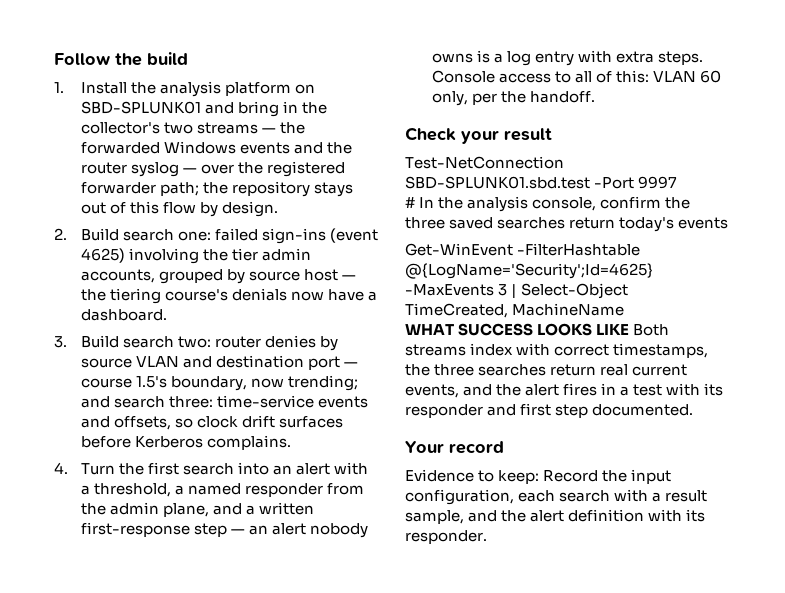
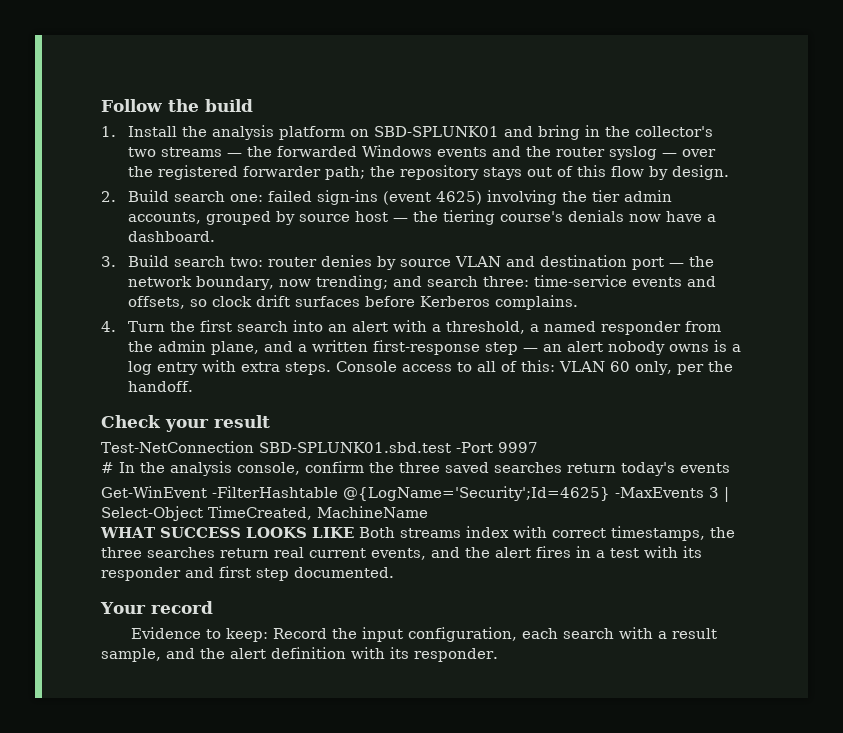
- 3. Build search two: router denies by source VLAN and destination port — course 1.5's boundary, now trending; and search three: time-service events and offsets, so clock drift surfaces before Kerberos complains.
+ 3. Build search two: router denies by source VLAN and destination port — the network boundary, now trending; and search three: time-service events and offsets, so clock drift surfaces before Kerberos complains.

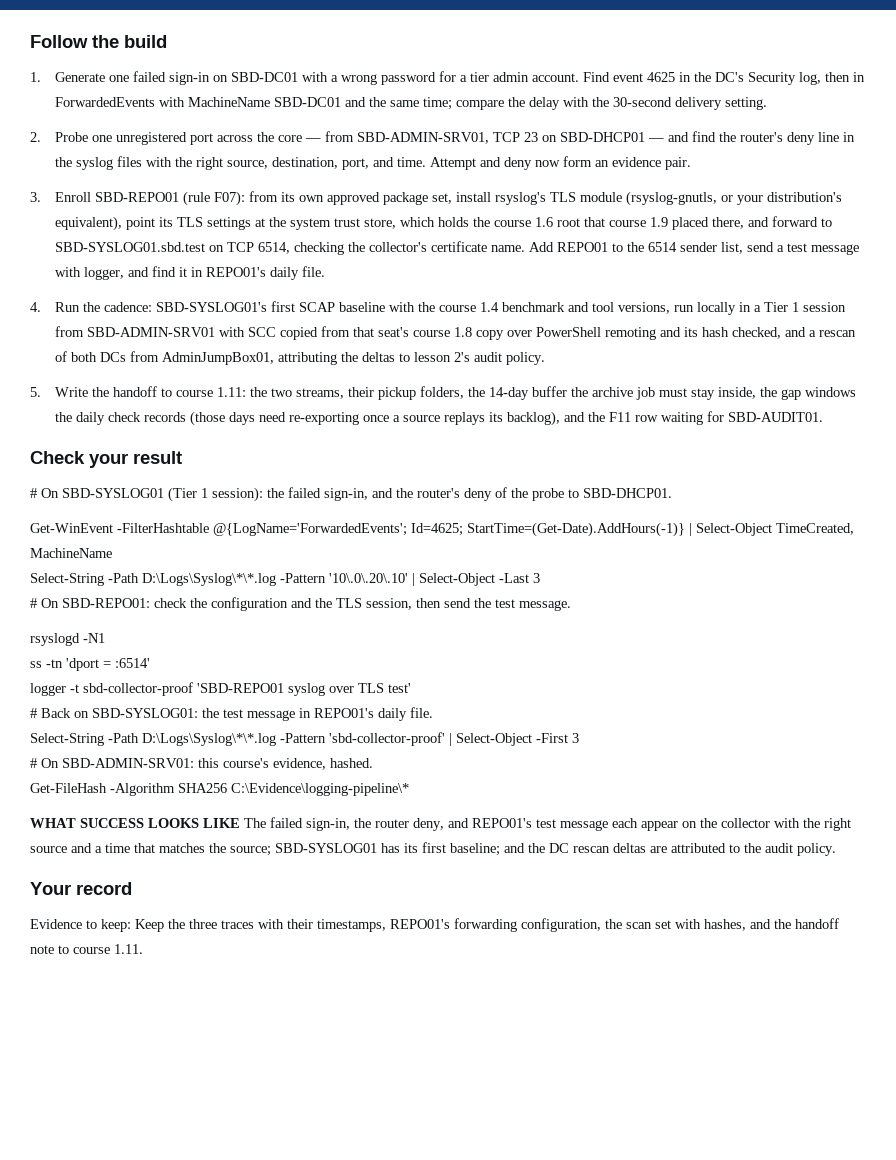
- 1. Install the analysis platform on SBD-SPLUNK01 and bring in the collector's two streams — the forwarded Windows events and the router syslog — over the registered forwarder path; the repository stays out of this flow by design.
- 2. Build search one: failed sign-ins (event 4625) involving the tier admin accounts, grouped by source host — the tiering course's denials now have a dashboard.
- 3. Build search two: router denies by source VLAN and destination port — the network boundary, now trending; and search three: time-service events and offsets, so clock drift surfaces before Kerberos complains.
- 4. Turn the first search into an alert with a threshold, a named responder from the admin plane, and a written first-response step — an alert nobody owns is a log entry with extra steps. Console access to all of this: VLAN 60 only, per the handoff.
+ 1. Generate one failed sign-in on SBD-DC01 with a wrong password for a tier admin account. Find event 4625 in the DC's Security log, then in ForwardedEvents with MachineName SBD-DC01 and the same time; compare the delay with the 30-second delivery setting.
+ 2. Probe one unregistered port across the core — from SBD-ADMIN-SRV01, TCP 23 on SBD-DHCP01 — and find the router's deny line in the syslog files with the right source, destination, port, and time. Attempt and deny now form an evidence pair.
+ 3. Enroll SBD-REPO01 (rule F07): from its own approved package set, install rsyslog's TLS module (rsyslog-gnutls, or your distribution's equivalent), point its TLS settings at the system trust store, which holds the course 1.6 root that course 1.9 placed there, and forward to SBD-SYSLOG01.sbd.test on TCP 6514, checking the collector's certificate name. Add REPO01 to the 6514 sender list, send a test message with logger, and find it in REPO01's daily file.
+ 4. Run the cadence: SBD-SYSLOG01's first SCAP baseline with the course 1.4 benchmark and tool versions, run locally in a Tier 1 session from SBD-ADMIN-SRV01 with SCC copied from that seat's course 1.8 copy over PowerShell remoting and its hash checked, and a rescan of both DCs from AdminJumpBox01, attributing the deltas to lesson 2's audit policy.
+ 5. Write the handoff to course 1.11: the two streams, their pickup folders, the 14-day buffer the archive job must stay inside, the gap windows the daily check records (those days need re-exporting once a source replays its backlog), and the F11 row waiting for SBD-AUDIT01.
  Check your result
- Test-NetConnection SBD-SPLUNK01.sbd.test -Port 9997
- # In the analysis console, confirm the three saved searches return today's events
+ # On SBD-SYSLOG01 (Tier 1 session): the failed sign-in, and the router's deny of the probe to SBD-DHCP01.
- Get-WinEvent -FilterHashtable @{LogName='Security';Id=4625} -MaxEvents 3 | Select-Object TimeCreated, MachineName
+ Get-WinEvent -FilterHashtable @{LogName='ForwardedEvents'; Id=4625; StartTime=(Get-Date).AddHours(-1)} | Select-Object TimeCreated, MachineName
- WHAT SUCCESS LOOKS LIKE Both streams index with correct timestamps, the three searches return real current events, and the alert fires in a test with its responder and first step documented.
+ Select-String -Path D:\Logs\Syslog\*\*.log -Pattern '10\.0\.20\.10' | Select-Object -Last 3
+ # On SBD-REPO01: check the configuration and the TLS session, then send the test message.
+ rsyslogd -N1
+ ss -tn 'dport = :6514'
+ logger -t sbd-collector-proof 'SBD-REPO01 syslog over TLS test'
+ # Back on SBD-SYSLOG01: the test message in REPO01's daily file.
+ Select-String -Path D:\Logs\Syslog\*\*.log -Pattern 'sbd-collector-proof' | Select-Object -First 3
+ # On SBD-ADMIN-SRV01: this course's evidence, hashed.
+ Get-FileHash -Algorithm SHA256 C:\Evidence\logging-pipeline\*
+ WHAT SUCCESS LOOKS LIKE The failed sign-in, the router deny, and REPO01's test message each appear on the collector with the right source and a time that matches the source; SBD-SYSLOG01 has its first baseline; and the DC rescan deltas are attributed to the audit policy.
- Evidence to keep: Record the input configuration, each search with a result sample, and the alert definition with its responder.
+ Evidence to keep: Keep the three traces with their timestamps, REPO01's forwarding configuration, the scan set with hashes, and the handoff note to course 1.11.

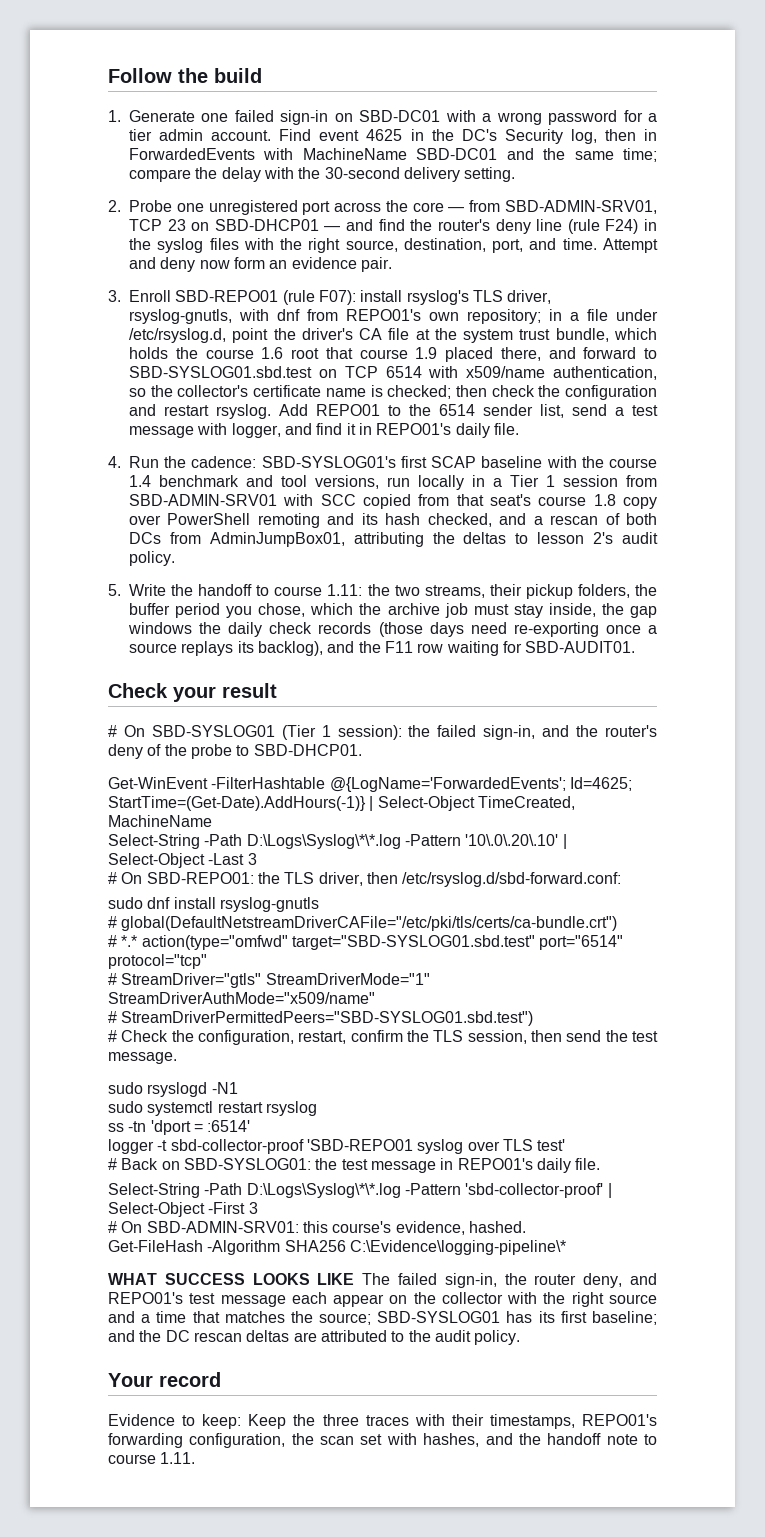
- 2. Probe one unregistered port across the core — from SBD-ADMIN-SRV01, TCP 23 on SBD-DHCP01 — and find the router's deny line in the syslog files with the right source, destination, port, and time.
+ 2. Probe one unregistered port across the core — from SBD-ADMIN-SRV01, TCP 23 on SBD-DHCP01 — and find the router's deny line (rule F24) in the syslog files with the right source, destination, port, and time.
- 3. Enroll SBD-REPO01 (rule F07): from its own approved package set, install rsyslog's TLS module (rsyslog-gnutls, or your distribution's equivalent), point its TLS settings at the system trust store, which holds the course 1.6 root that course 1.9 placed there, and forward to SBD-SYSLOG01.sbd.test on TCP 6514, checking the collector's certificate name.
+ 3. Enroll SBD-REPO01 (rule F07): install rsyslog's TLS driver, rsyslog-gnutls, with dnf from REPO01's own repository; in a file under /etc/rsyslog.d, point the driver's CA file at the system trust bundle, which holds the course 1.6 root that course 1.9 placed there, and forward to SBD-SYSLOG01.sbd.test on TCP 6514 with x509/name authentication, so the collector's certificate name is checked; then check the configuration and restart rsyslog.
- 5. Write the handoff to course 1.11: the two streams, their pickup folders, the 14-day buffer the archive job must stay inside, the gap windows the daily check records (those days need re-exporting once a source replays its backlog), and the F11 row waiting for SBD-AUDIT01.
+ 5. Write the handoff to course 1.11: the two streams, their pickup folders, the buffer period you chose, which the archive job must stay inside, the gap windows the daily check records (those days need re-exporting once a source replays its backlog), and the F11 row waiting for SBD-AUDIT01.
- # On SBD-REPO01: check the configuration and the TLS session, then send the test message.
+ # On SBD-REPO01: the TLS driver, then /etc/rsyslog.d/sbd-forward.conf:
+ sudo dnf install rsyslog-gnutls
+ # global(DefaultNetstreamDriverCAFile="/etc/pki/tls/certs/ca-bundle.crt")
+ # *.* action(type="omfwd" target="SBD-SYSLOG01.sbd.test" port="6514" protocol="tcp"
+ # StreamDriver="gtls" StreamDriverMode="1" StreamDriverAuthMode="x509/name"
+ # StreamDriverPermittedPeers="SBD-SYSLOG01.sbd.test")
+ # Check the configuration, restart, confirm the TLS session, then send the test message.
- rsyslogd -N1
+ sudo rsyslogd -N1
+ sudo systemctl restart rsyslog

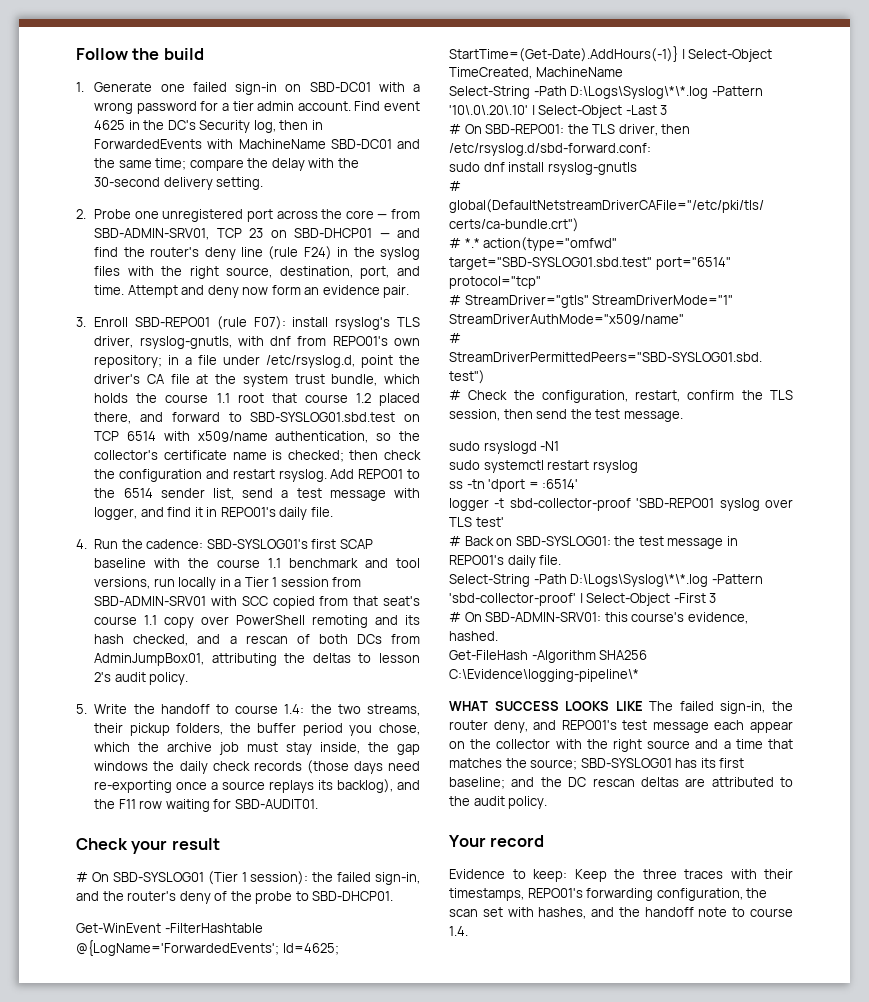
- in a file under /etc/rsyslog.d, point the driver's CA file at the system trust bundle, which holds the course 1.6 root that course 1.9 placed there, and forward to SBD-SYSLOG01.sbd.test on TCP 6514 with x509/name authentication, so the collector's certificate name is checked;
+ in a file under /etc/rsyslog.d, point the driver's CA file at the system trust bundle, which holds the course 1.1 root that course 1.2 placed there, and forward to SBD-SYSLOG01.sbd.test on TCP 6514 with x509/name authentication, so the collector's certificate name is checked;
- 4. Run the cadence: SBD-SYSLOG01's first SCAP baseline with the course 1.4 benchmark and tool versions, run locally in a Tier 1 session from SBD-ADMIN-SRV01 with SCC copied from that seat's course 1.8 copy over PowerShell remoting and its hash checked, and a rescan of both DCs from AdminJumpBox01, attributing the deltas to lesson 2's audit policy.
+ 4. Run the cadence: SBD-SYSLOG01's first SCAP baseline with the course 1.1 benchmark and tool versions, run locally in a Tier 1 session from SBD-ADMIN-SRV01 with SCC copied from that seat's course 1.1 copy over PowerShell remoting and its hash checked, and a rescan of both DCs from AdminJumpBox01, attributing the deltas to lesson 2's audit policy.
- 5. Write the handoff to course 1.11: the two streams, their pickup folders, the buffer period you chose, which the archive job must stay inside, the gap windows the daily check records (those days need re-exporting once a source replays its backlog), and the F11 row waiting for SBD-AUDIT01.
+ 5. Write the handoff to course 1.4: the two streams, their pickup folders, the buffer period you chose, which the archive job must stay inside, the gap windows the daily check records (those days need re-exporting once a source replays its backlog), and the F11 row waiting for SBD-AUDIT01.
- Evidence to keep: Keep the three traces with their timestamps, REPO01's forwarding configuration, the scan set with hashes, and the handoff note to course 1.11.
+ Evidence to keep: Keep the three traces with their timestamps, REPO01's forwarding configuration, the scan set with hashes, and the handoff note to course 1.4.

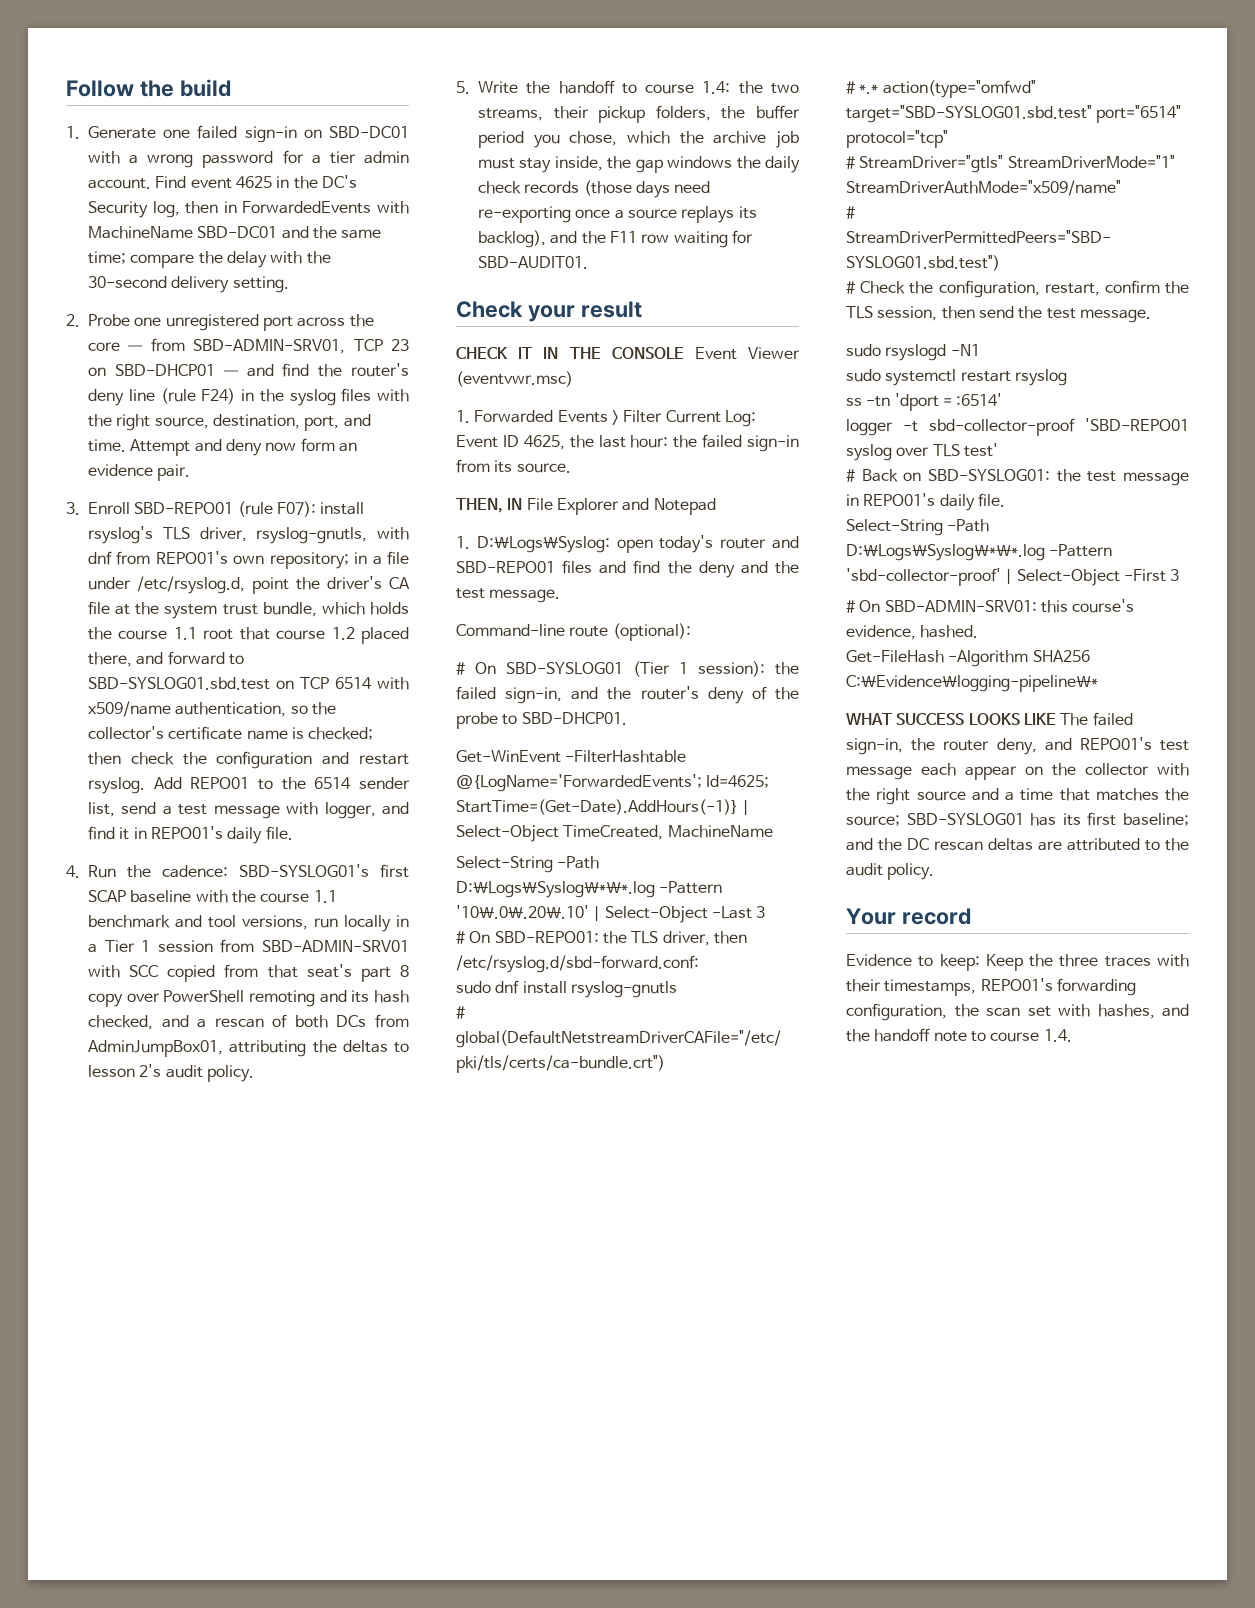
- 4. Run the cadence: SBD-SYSLOG01's first SCAP baseline with the course 1.1 benchmark and tool versions, run locally in a Tier 1 session from SBD-ADMIN-SRV01 with SCC copied from that seat's course 1.1 copy over PowerShell remoting and its hash checked, and a rescan of both DCs from AdminJumpBox01, attributing the deltas to lesson 2's audit policy.
+ 4. Run the cadence: SBD-SYSLOG01's first SCAP baseline with the course 1.1 benchmark and tool versions, run locally in a Tier 1 session from SBD-ADMIN-SRV01 with SCC copied from that seat's part 8 copy over PowerShell remoting and its hash checked, and a rescan of both DCs from AdminJumpBox01, attributing the deltas to lesson 2's audit policy.
+ CHECK IT IN THE CONSOLE Event Viewer (eventvwr.msc)
+ 1. Forwarded Events > Filter Current Log: Event ID 4625, the last hour: the failed sign-in from its source.
+ THEN, IN File Explorer and Notepad
+ 1. D:\Logs\Syslog: open today's router and SBD-REPO01 files and find the deny and the test message.
+ Command-line route (optional):

